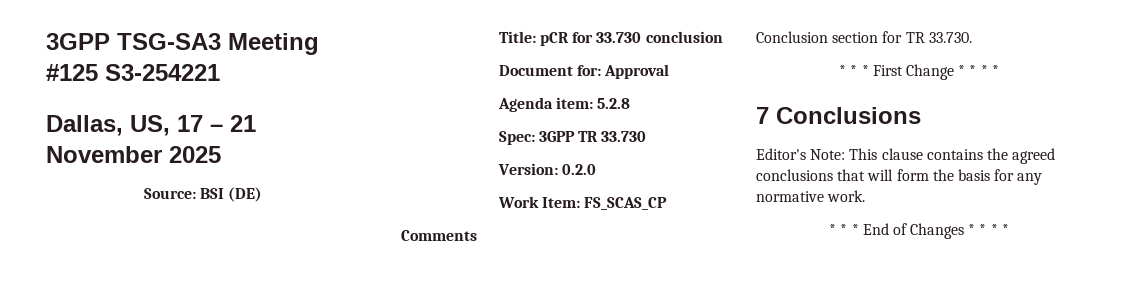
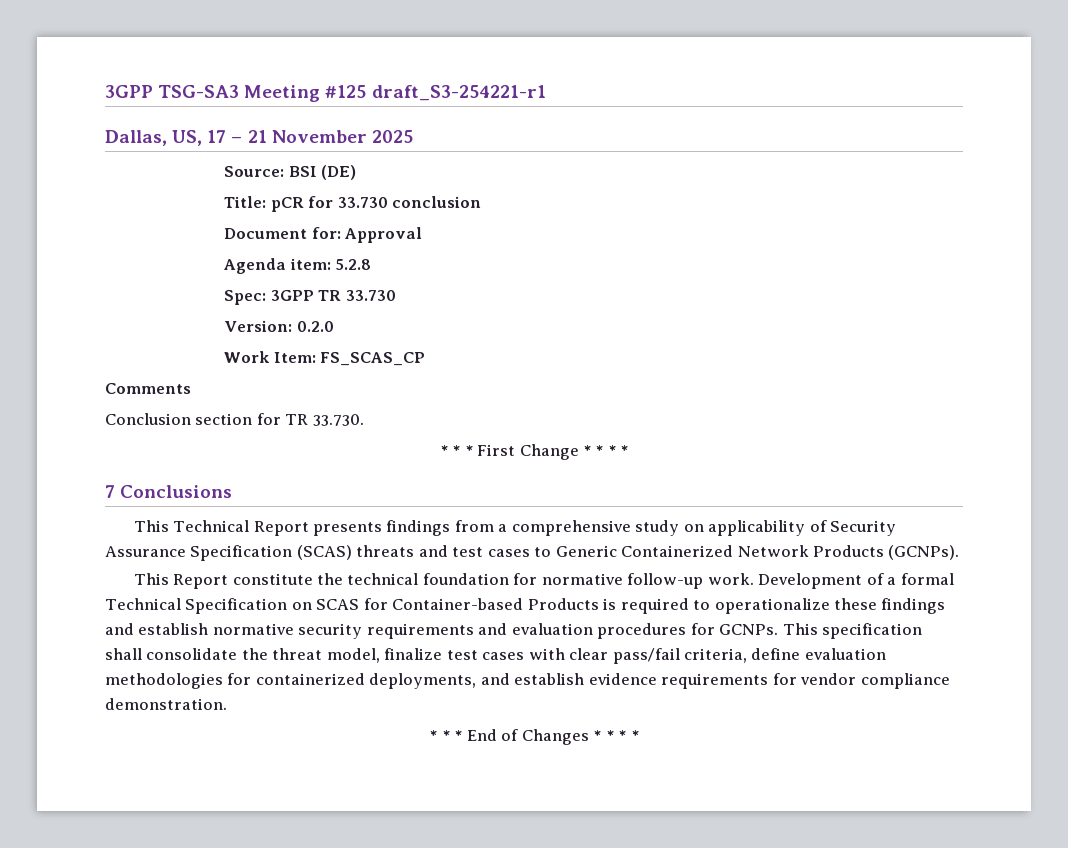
- 3GPP TSG-SA3 Meeting #125 S3-254221
+ 3GPP TSG-SA3 Meeting #125 draft_S3-254221-r1
- Editor's Note: This clause contains the agreed conclusions that will form the basis for any normative work.
+ This Technical Report presents findings from a comprehensive study on applicability of Security Assurance Specification (SCAS) threats and test cases to Generic Containerized Network Products (GCNPs).
+ This Report constitute the technical foundation for normative follow-up work. Development of a formal Technical Specification on SCAS for Container-based Products is required to operationalize these findings and establish normative security requirements and evaluation procedures for GCNPs. This specification shall consolidate the threat model, finalize test cases with clear pass/fail criteria, define evaluation methodologies for containerized deployments, and establish evidence requirements for vendor compliance demonstration.

